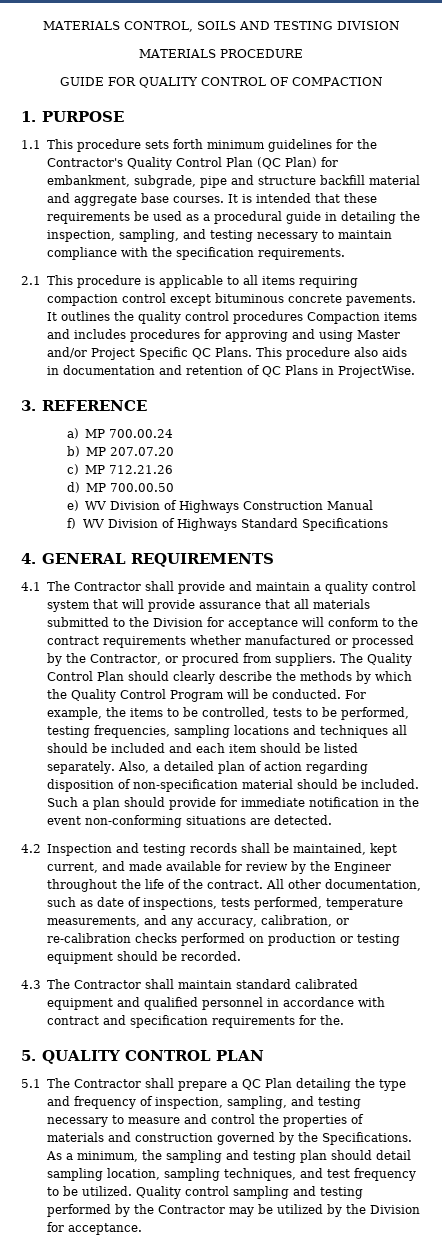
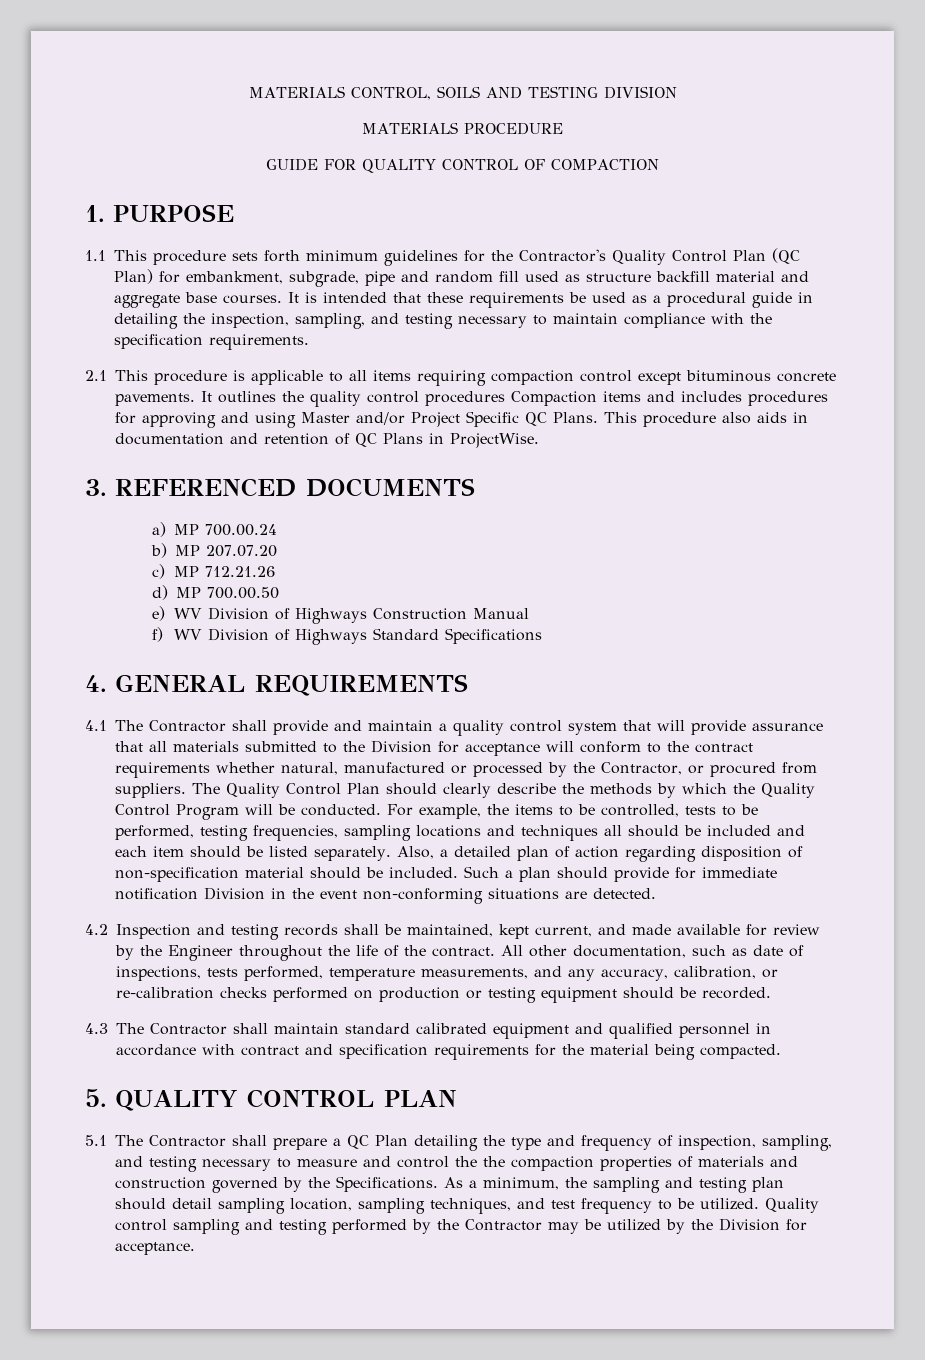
- 1.1 This procedure sets forth minimum guidelines for the Contractor's Quality Control Plan (QC Plan) for embankment, subgrade, pipe and structure backfill material and aggregate base courses.
+ 1.1 This procedure sets forth minimum guidelines for the Contractor's Quality Control Plan (QC Plan) for embankment, subgrade, pipe and random fill used as structure backfill material and aggregate base courses.
- 3. REFERENCE
+ 3. REFERENCED DOCUMENTS
- 4.1 The Contractor shall provide and maintain a quality control system that will provide assurance that all materials submitted to the Division for acceptance will conform to the contract requirements whether manufactured or processed by the Contractor, or procured from suppliers.
+ 4.1 The Contractor shall provide and maintain a quality control system that will provide assurance that all materials submitted to the Division for acceptance will conform to the contract requirements whether natural, manufactured or processed by the Contractor, or procured from suppliers.
- Such a plan should provide for immediate notification in the event non-conforming situations are detected.
+ Such a plan should provide for immediate notification Division in the event non-conforming situations are detected.
- 4.3 The Contractor shall maintain standard calibrated equipment and qualified personnel in accordance with contract and specification requirements for the.
+ 4.3 The Contractor shall maintain standard calibrated equipment and qualified personnel in accordance with contract and specification requirements for the material being compacted.
- 5.1 The Contractor shall prepare a QC Plan detailing the type and frequency of inspection, sampling, and testing necessary to measure and control the properties of materials and construction governed by the Specifications.
+ 5.1 The Contractor shall prepare a QC Plan detailing the type and frequency of inspection, sampling, and testing necessary to measure and control the the compaction properties of materials and construction governed by the Specifications.

